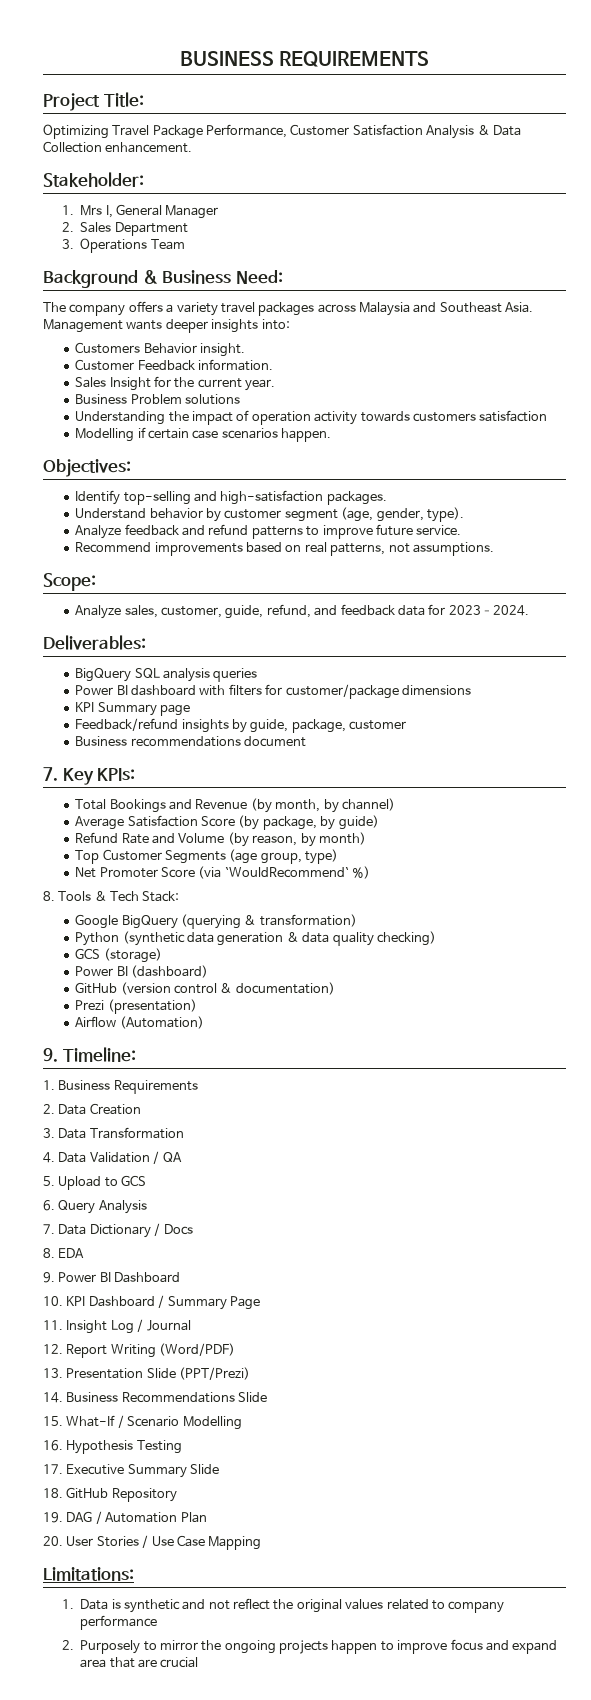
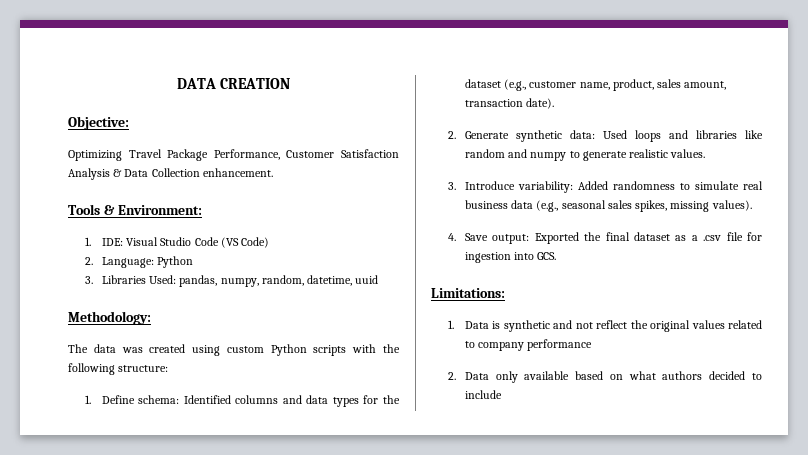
- BUSINESS REQUIREMENTS
- Project Title:
+ DATA CREATION
+ Objective:
- Stakeholder:
- 1. Mrs I, General Manager
- 2. Sales Department
- 3. Operations Team
- Background & Business Need:
- The company offers a variety travel packages across Malaysia and Southeast Asia. Management wants deeper insights into:
- Customers Behavior insight.
- Customer Feedback information.
- Sales Insight for the current year.
- Business Problem solutions
- Understanding the impact of operation activity towards customers satisfaction
- Modelling if certain case scenarios happen.
- Objectives:
- Identify top-selling and high-satisfaction packages.
- Understand behavior by customer segment (age, gender, type).
- Analyze feedback and refund patterns to improve future service.
- Recommend improvements based on real patterns, not assumptions.
- Scope:
- Analyze sales, customer, guide, refund, and feedback data for 2023–2024.
- Deliverables:
- BigQuery SQL analysis queries
- Power BI dashboard with filters for customer/package dimensions
- KPI Summary page
- Feedback/refund insights by guide, package, customer
- Business recommendations document
- 7. Key KPIs:
- Total Bookings and Revenue (by month, by channel)
- Average Satisfaction Score (by package, by guide)
- Refund Rate and Volume (by reason, by month)
- Top Customer Segments (age group, type)
- Net Promoter Score (via `WouldRecommend` %)
- 8. Tools & Tech Stack:
- Google BigQuery (querying & transformation)
- Python (synthetic data generation & data quality checking)
- GCS (storage)
- Power BI (dashboard)
- GitHub (version control & documentation)
- Prezi (presentation)
- Airflow (Automation)
- 9. Timeline:
- 1. Business Requirements
- 2. Data Creation
- 3. Data Transformation
- 4. Data Validation / QA
- 5. Upload to GCS
- 6. Query Analysis
- 7. Data Dictionary / Docs
- 8. EDA
- 9. Power BI Dashboard
- 10. KPI Dashboard / Summary Page
- 11. Insight Log / Journal
- 12. Report Writing (Word/PDF)
- 13. Presentation Slide (PPT/Prezi)
- 14. Business Recommendations Slide
- 15. What-If / Scenario Modelling
- 16. Hypothesis Testing
- 17. Executive Summary Slide
- 18. GitHub Repository
- 19. DAG / Automation Plan
- 20. User Stories / Use Case Mapping
+ Tools & Environment:
+ 1. IDE: Visual Studio Code (VS Code)
+ 2. Language: Python
+ 3. Libraries Used: pandas, numpy, random, datetime, uuid
+ Methodology:
+ The data was created using custom Python scripts with the following structure:
+ 1. Define schema: Identified columns and data types for the dataset (e.g., customer name, product, sales amount, transaction date).
+ 2. Generate synthetic data: Used loops and libraries like random and numpy to generate realistic values.
+ 3. Introduce variability: Added randomness to simulate real business data (e.g., seasonal sales spikes, missing values).
+ 4. Save output: Exported the final dataset as a .csv file for ingestion into GCS.
- 2. Purposely to mirror the ongoing projects happen to improve focus and expand area that are crucial
+ 2. Data only available based on what authors decided to include

